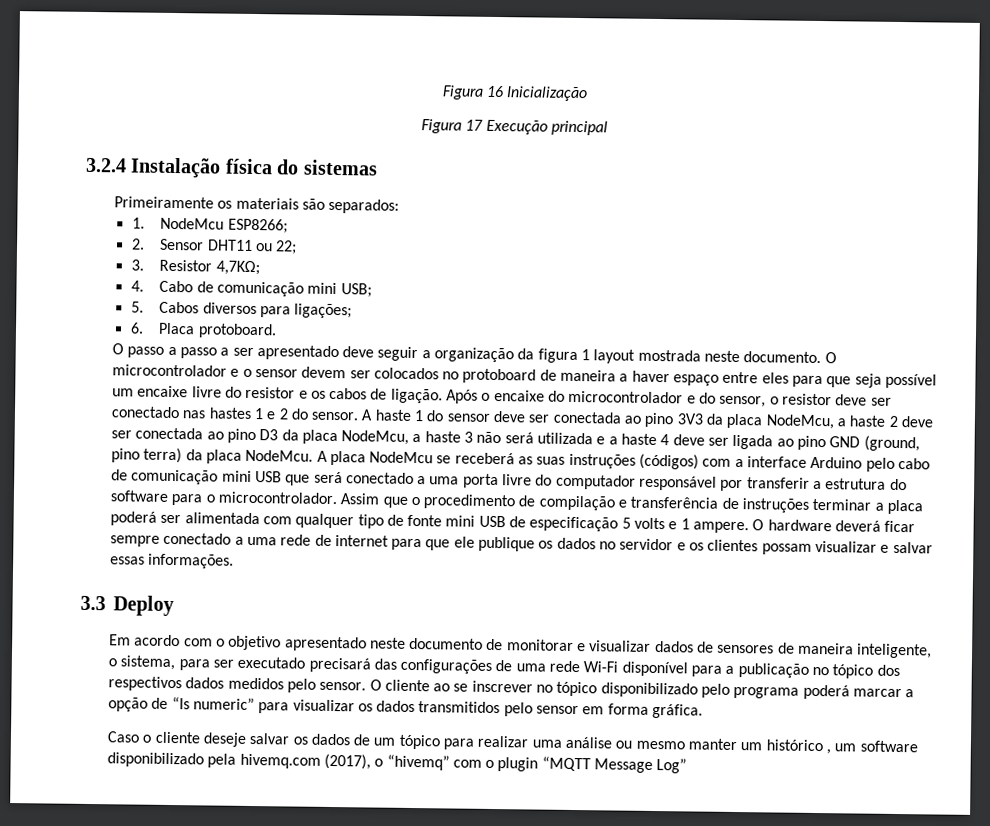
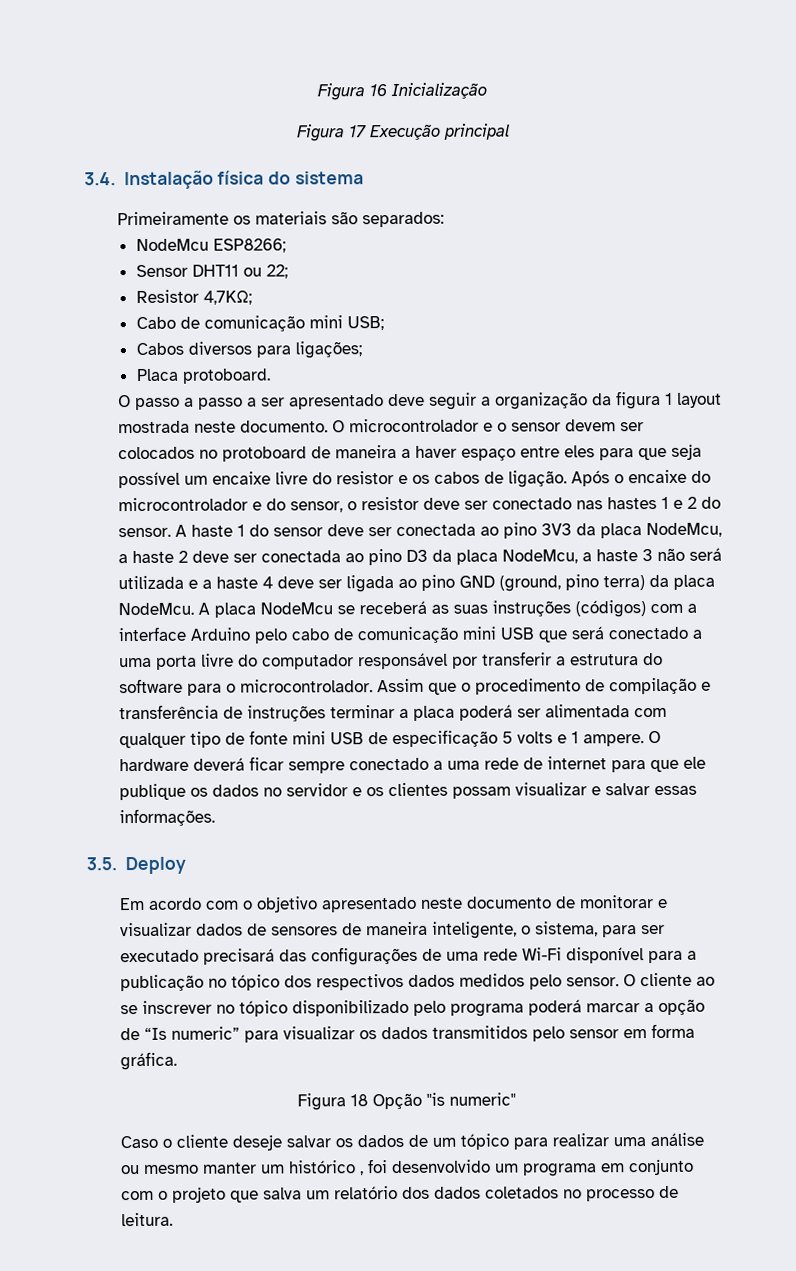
- 3.2.4 Instalação física do sistemas
+ 3.4. Instalação física do sistema
- 1. NodeMcu ESP8266;
+ NodeMcu ESP8266;
- 2. Sensor DHT11 ou 22;
+ Sensor DHT11 ou 22;
- 3. Resistor 4,7KΩ;
+ Resistor 4,7KΩ;
- 4. Cabo de comunicação mini USB;
+ Cabo de comunicação mini USB;
- 5. Cabos diversos para ligações;
+ Cabos diversos para ligações;
- 6. Placa protoboard.
+ Placa protoboard.
- 3.3 Deploy
+ 3.5. Deploy
+ Figura 18 Opção "is numeric"
- Caso o cliente deseje salvar os dados de um tópico para realizar uma análise ou mesmo manter um histórico , um software disponibilizado pela hivemq.com (2017), o “hivemq” com o plugin “MQTT Message Log”
+ Caso o cliente deseje salvar os dados de um tópico para realizar uma análise ou mesmo manter um histórico , foi desenvolvido um programa em conjunto com o projeto que salva um relatório dos dados coletados no processo de leitura.

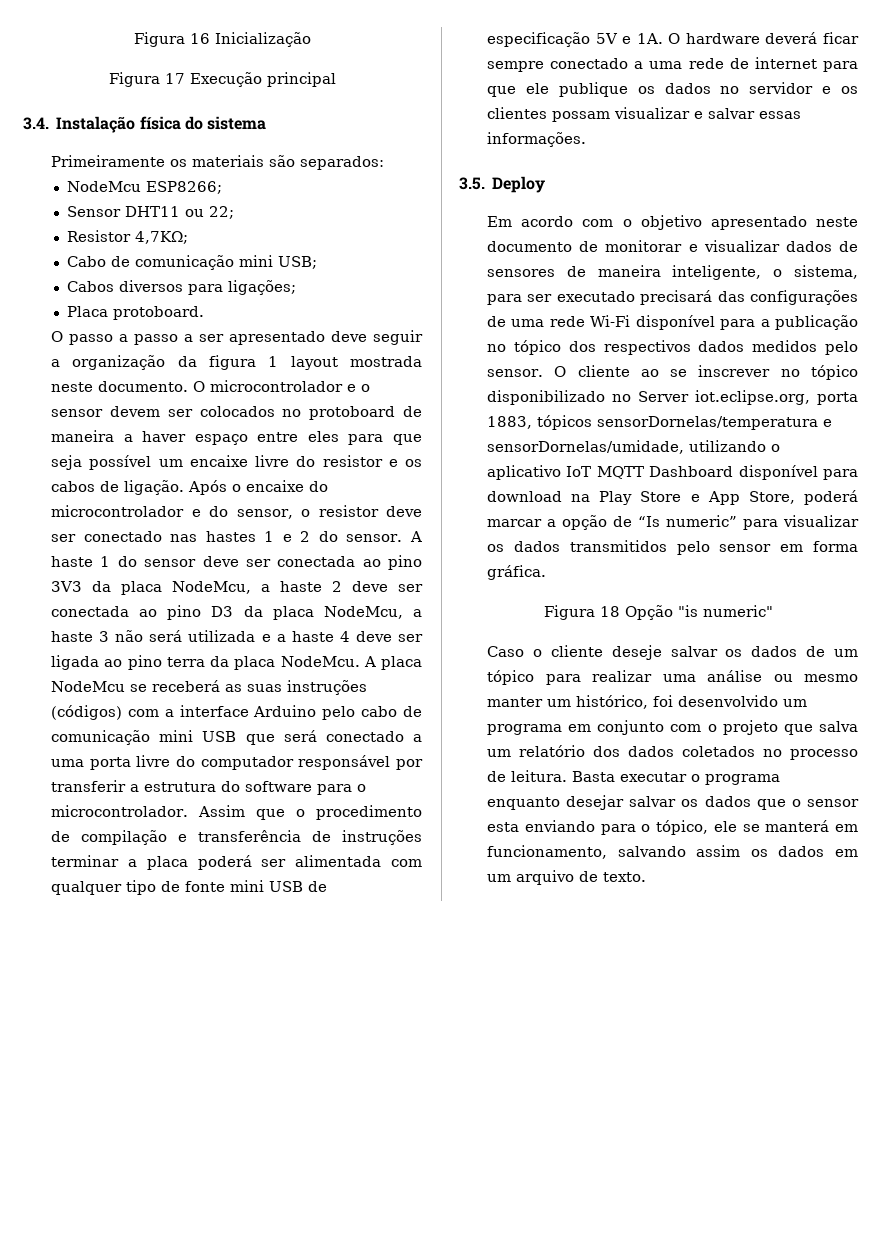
- A haste 1 do sensor deve ser conectada ao pino 3V3 da placa NodeMcu, a haste 2 deve ser conectada ao pino D3 da placa NodeMcu, a haste 3 não será utilizada e a haste 4 deve ser ligada ao pino GND (ground, pino terra) da placa NodeMcu.
+ A haste 1 do sensor deve ser conectada ao pino 3V3 da placa NodeMcu, a haste 2 deve ser conectada ao pino D3 da placa NodeMcu, a haste 3 não será utilizada e a haste 4 deve ser ligada ao pino terra da placa NodeMcu.
- Assim que o procedimento de compilação e transferência de instruções terminar a placa poderá ser alimentada com qualquer tipo de fonte mini USB de especificação 5 volts e 1 ampere.
+ Assim que o procedimento de compilação e transferência de instruções terminar a placa poderá ser alimentada com qualquer tipo de fonte mini USB de especificação 5V e 1A.
- O cliente ao se inscrever no tópico disponibilizado pelo programa poderá marcar a opção de “Is numeric” para visualizar os dados transmitidos pelo sensor em forma gráfica.
+ O cliente ao se inscrever no tópico disponibilizado no Server iot.eclipse.org, porta 1883, tópicos sensorDornelas/temperatura e sensorDornelas/umidade, utilizando o aplicativo IoT MQTT Dashboard disponível para download na Play Store e App Store, poderá marcar a opção de “Is numeric” para visualizar os dados transmitidos pelo sensor em forma gráfica.
- Caso o cliente deseje salvar os dados de um tópico para realizar uma análise ou mesmo manter um histórico , foi desenvolvido um programa em conjunto com o projeto que salva um relatório dos dados coletados no processo de leitura.
+ Caso o cliente deseje salvar os dados de um tópico para realizar uma análise ou mesmo manter um histórico, foi desenvolvido um programa em conjunto com o projeto que salva um relatório dos dados coletados no processo de leitura.
+ Basta executar o programa enquanto desejar salvar os dados que o sensor esta enviando para o tópico, ele se manterá em funcionamento, salvando assim os dados em um arquivo de texto.

